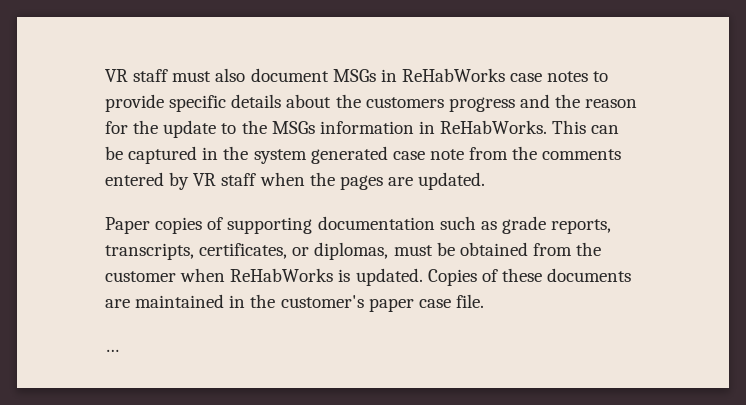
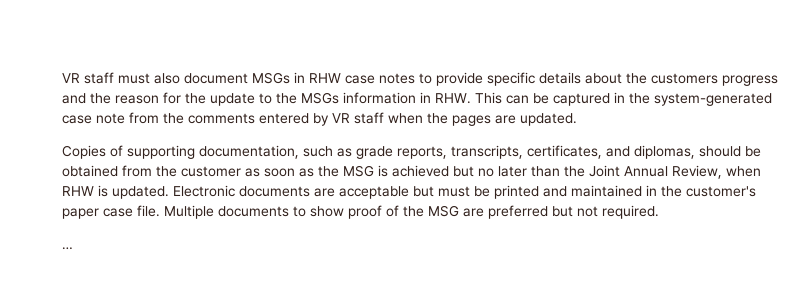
- VR staff must also document MSGs in ReHabWorks case notes to provide specific details about the customers progress and the reason for the update to the MSGs information in ReHabWorks. This can be captured in the system generated case note from the comments entered by VR staff when the pages are updated.
+ VR staff must also document MSGs in RHW case notes to provide specific details about the customers progress and the reason for the update to the MSGs information in RHW. This can be captured in the system-generated case note from the comments entered by VR staff when the pages are updated.
- Paper copies of supporting documentation such as grade reports, transcripts, certificates, or diplomas, must be obtained from the customer when ReHabWorks is updated. Copies of these documents are maintained in the customer's paper case file.
+ Copies of supporting documentation, such as grade reports, transcripts, certificates, and diplomas, should be obtained from the customer as soon as the MSG is achieved but no later than the Joint Annual Review, when RHW is updated. Electronic documents are acceptable but must be printed and maintained in the customer's paper case file. Multiple documents to show proof of the MSG are preferred but not required.

